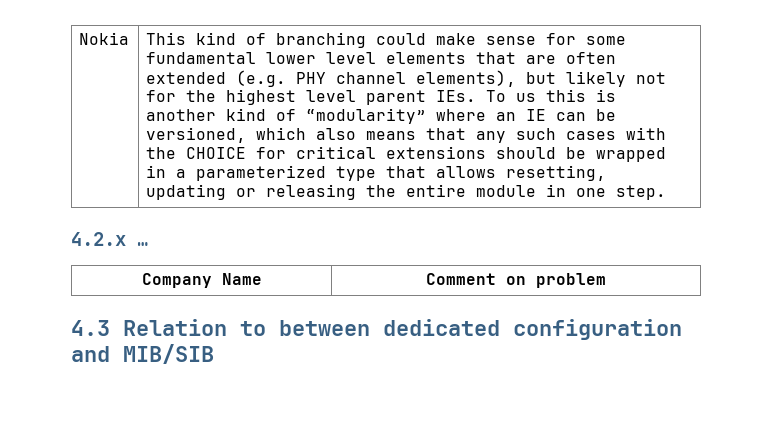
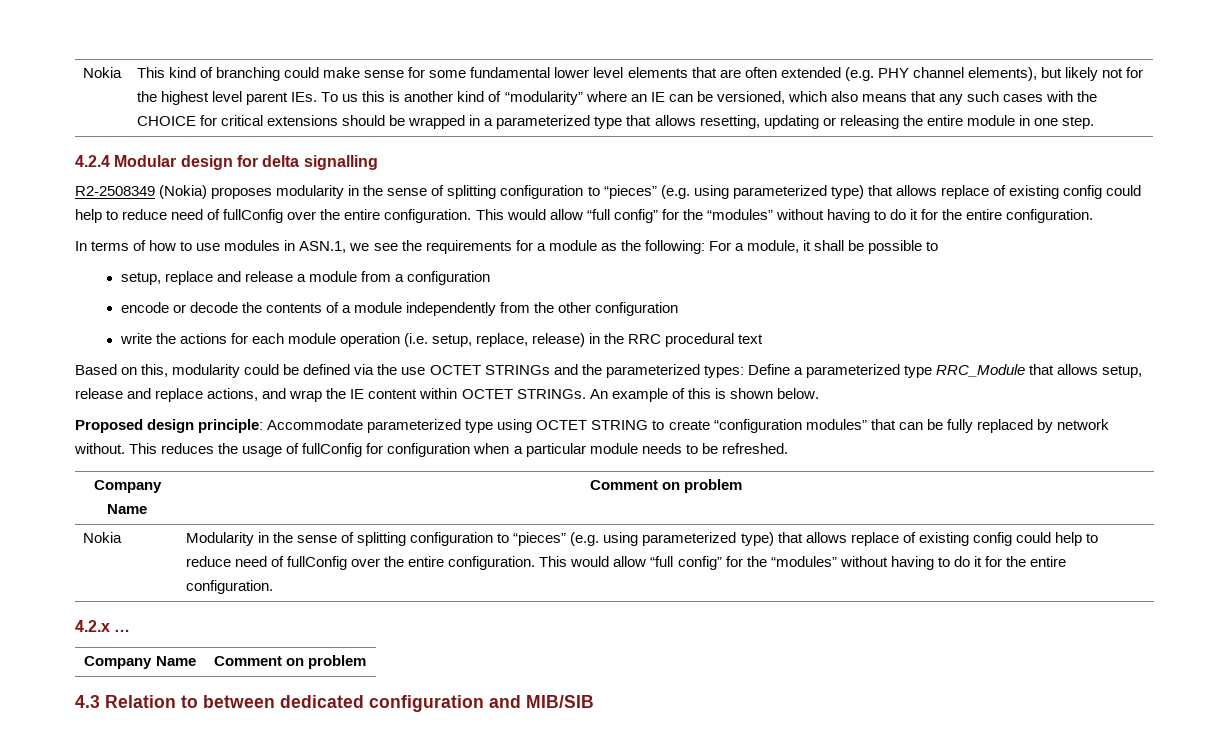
+ 4.2.4 Modular design for delta signalling
+ R2-2508349 (Nokia) proposes modularity in the sense of splitting configuration to “pieces” (e.g. using parameterized type) that allows replace of existing config could help to reduce need of fullConfig over the entire configuration. This would allow “full config” for the “modules” without having to do it for the entire configuration.
+ In terms of how to use modules in ASN.1, we see the requirements for a module as the following: For a module, it shall be possible to
+ setup, replace and release a module from a configuration
+ encode or decode the contents of a module independently from the other configuration
+ write the actions for each module operation (i.e. setup, replace, release) in the RRC procedural text
+ Based on this, modularity could be defined via the use OCTET STRINGs and the parameterized types: Define a parameterized type RRC_Module that allows setup, release and replace actions, and wrap the IE content within OCTET STRINGs. An example of this is shown below.
+ Proposed design principle: Accommodate parameterized type using OCTET STRING to create “configuration modules” that can be fully replaced by network without. This reduces the usage of fullConfig for configuration when a particular module needs to be refreshed.
+ Company Name | Comment on problem
+ Nokia | Modularity in the sense of splitting configuration to “pieces” (e.g. using parameterized type) that allows replace of existing config could help to reduce need of fullConfig over the entire configuration. This would allow “full config” for the “modules” without having to do it for the entire configuration.

